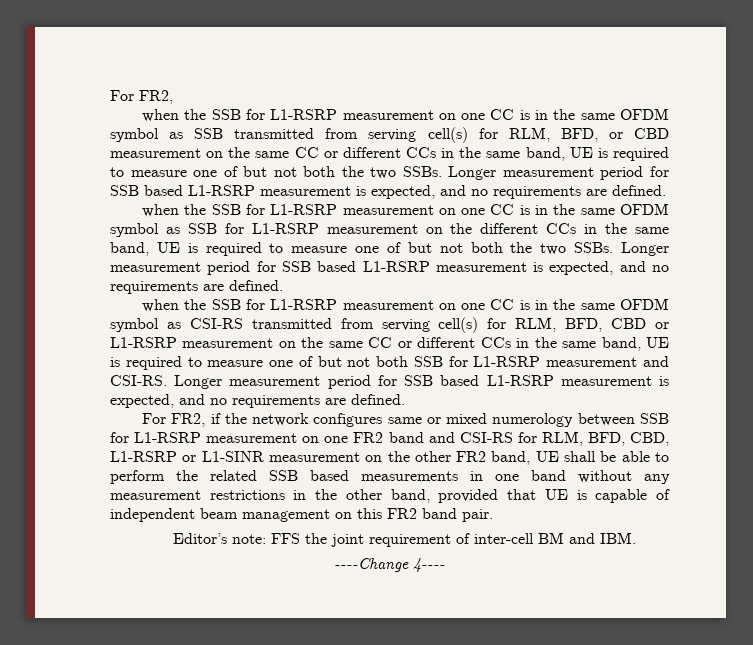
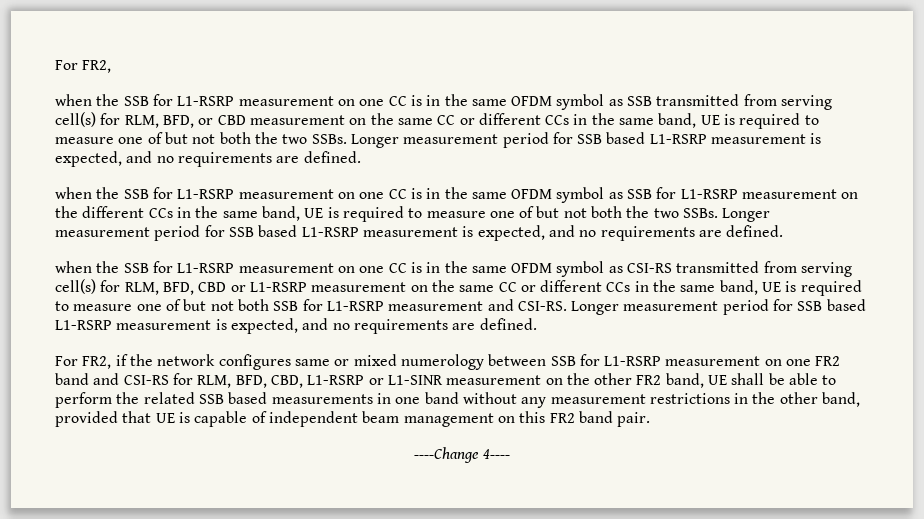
- Editor’s note: FFS the joint requirement of inter-cell BM and IBM.

